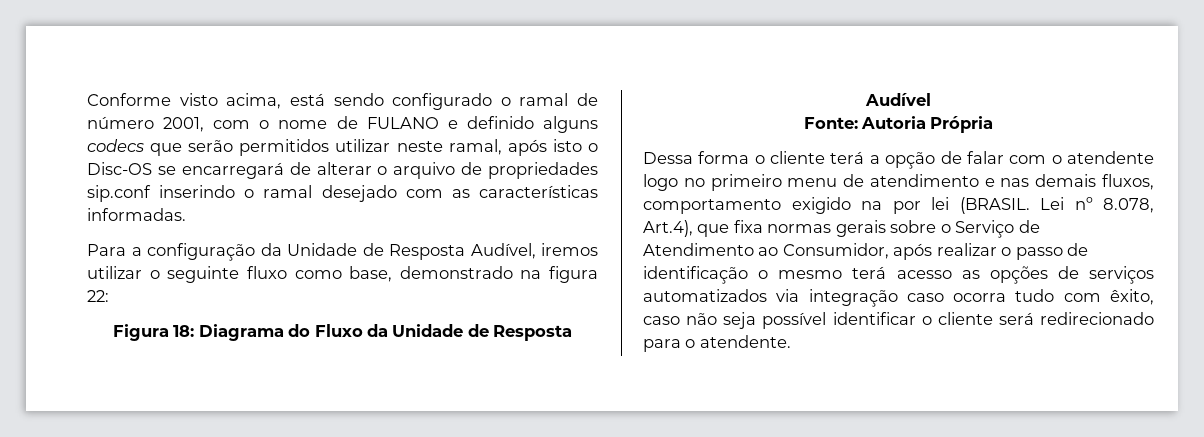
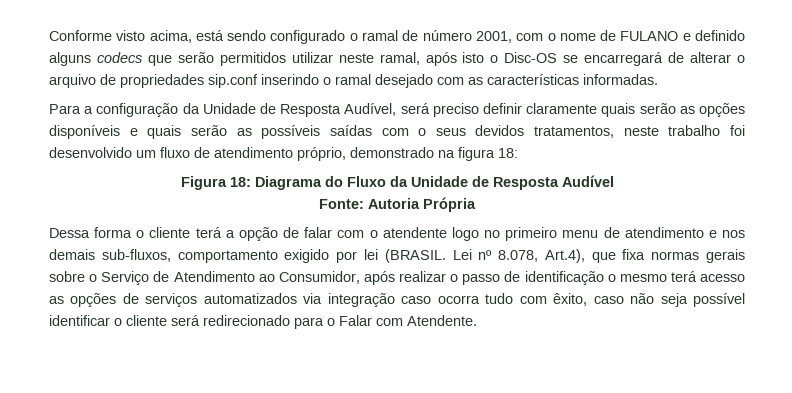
- Para a configuração da Unidade de Resposta Audível, iremos utilizar o seguinte fluxo como base, demonstrado na figura 22:
+ Para a configuração da Unidade de Resposta Audível, será preciso definir claramente quais serão as opções disponíveis e quais serão as possíveis saídas com o seus devidos tratamentos, neste trabalho foi desenvolvido um fluxo de atendimento próprio, demonstrado na figura 18:
- Dessa forma o cliente terá a opção de falar com o atendente logo no primeiro menu de atendimento e nas demais fluxos, comportamento exigido na por lei (BRASIL.
+ Dessa forma o cliente terá a opção de falar com o atendente logo no primeiro menu de atendimento e nos demais sub-fluxos, comportamento exigido por lei (BRASIL.
- Lei nº 8.078, Art.4), que fixa normas gerais sobre o Serviço de Atendimento ao Consumidor, após realizar o passo de identificação o mesmo terá acesso as opções de serviços automatizados via integração caso ocorra tudo com êxito, caso não seja possível identificar o cliente será redirecionado para o atendente.
+ Lei nº 8.078, Art.4), que fixa normas gerais sobre o Serviço de Atendimento ao Consumidor, após realizar o passo de identificação o mesmo terá acesso as opções de serviços automatizados via integração caso ocorra tudo com êxito, caso não seja possível identificar o cliente será redirecionado para o Falar com Atendente.

